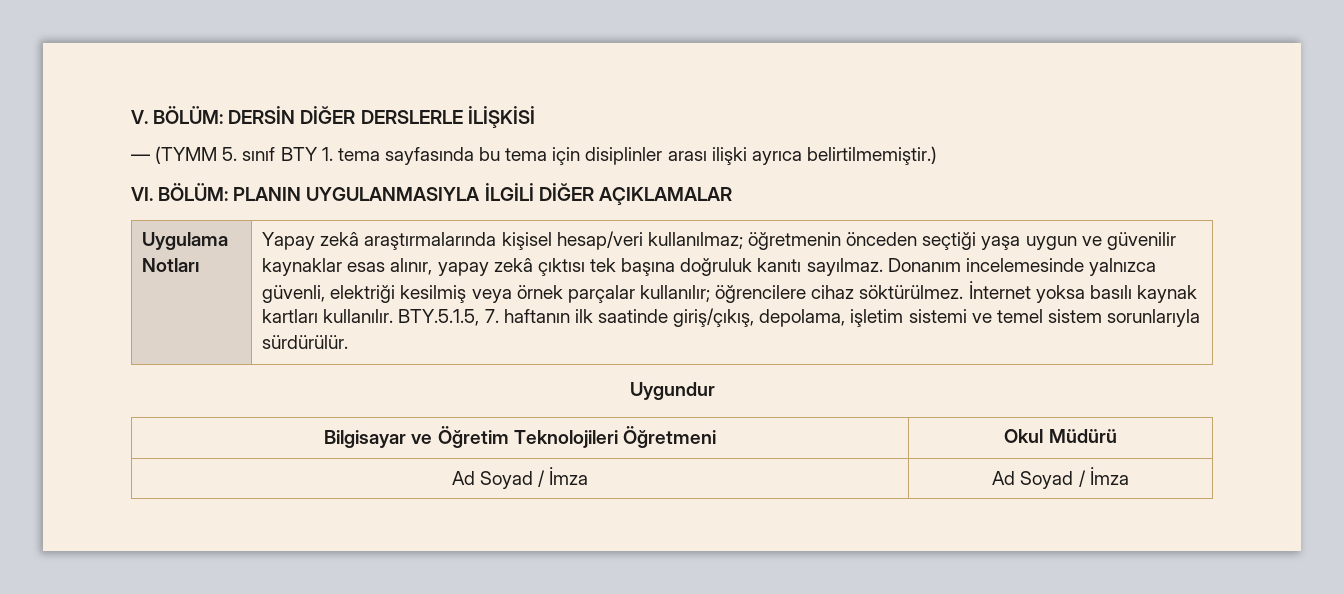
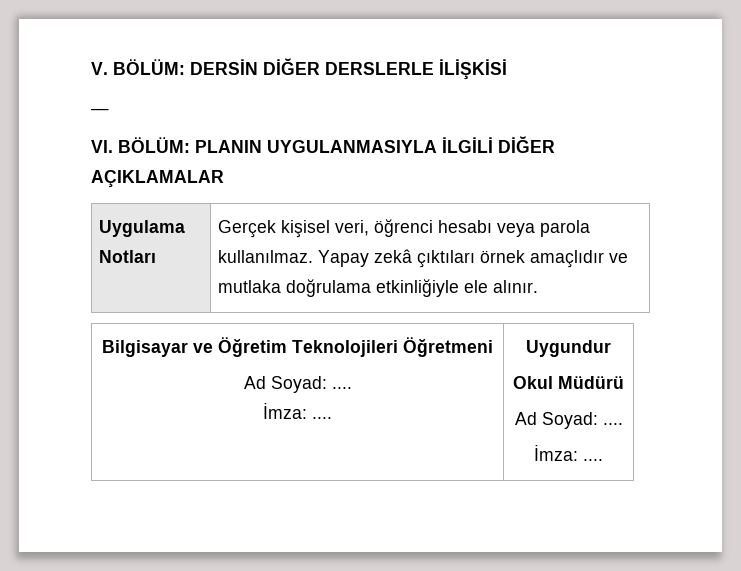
- — (TYMM 5. sınıf BTY 1. tema sayfasında bu tema için disiplinler arası ilişki ayrıca belirtilmemiştir.)
+ —
- Yapay zekâ araştırmalarında kişisel hesap/veri kullanılmaz; öğretmenin önceden seçtiği yaşa uygun ve güvenilir kaynaklar esas alınır, yapay zekâ çıktısı tek başına doğruluk kanıtı sayılmaz. Donanım incelemesinde yalnızca güvenli, elektriği kesilmiş veya örnek parçalar kullanılır; öğrencilere cihaz söktürülmez. İnternet yoksa basılı kaynak kartları kullanılır. BTY.5.1.5, 7. haftanın ilk saatinde giriş/çıkış, depolama, işletim sistemi ve temel sistem sorunlarıyla sürdürülür.
- Uygundur
+ Gerçek kişisel veri, öğrenci hesabı veya parola kullanılmaz. Yapay zekâ çıktıları örnek amaçlıdır ve mutlaka doğrulama etkinliğiyle ele alınır.
- Bilgisayar ve Öğretim Teknolojileri Öğretmeni | Okul Müdürü
- Ad Soyad / İmza | Ad Soyad / İmza
+ Bilgisayar ve Öğretim Teknolojileri Öğretmeni
+ Ad Soyad: ....
+ İmza: .... | Uygundur
+ Okul Müdürü
+ Ad Soyad: ....
+ İmza: ....

